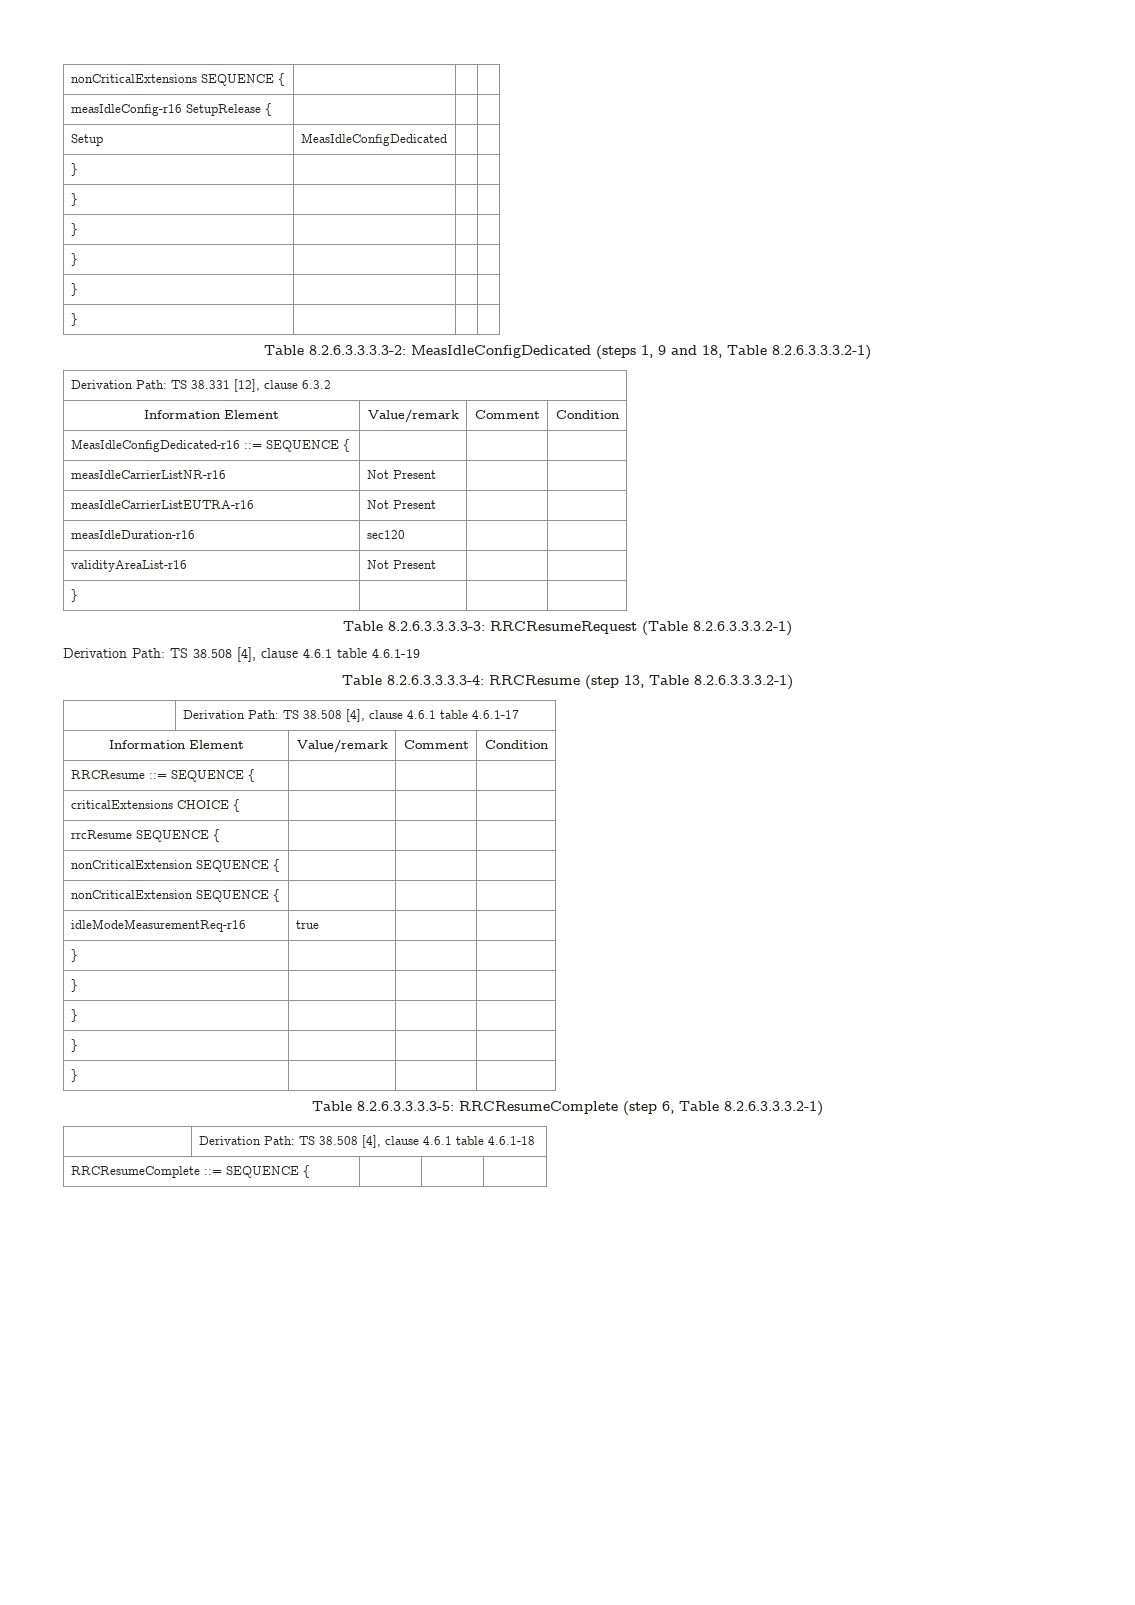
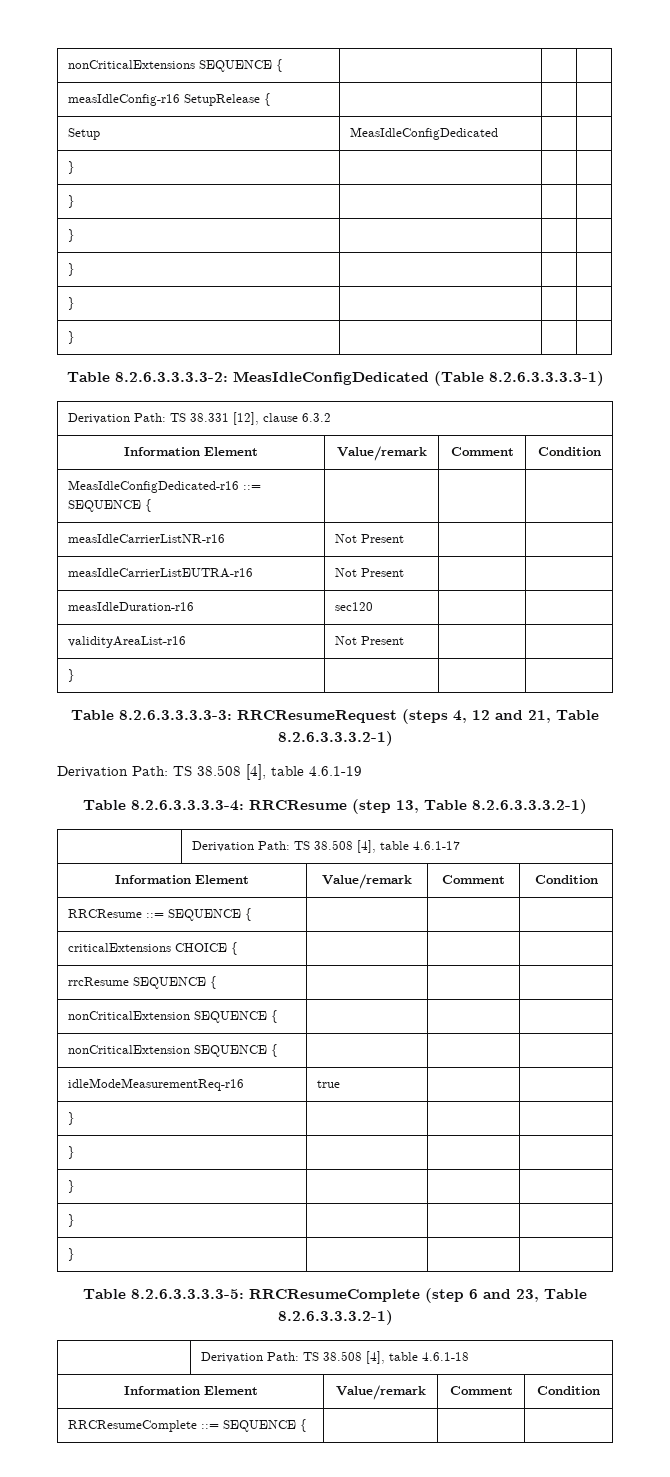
- Table 8.2.6.3.3.3.3-2: MeasIdleConfigDedicated (steps 1, 9 and 18, Table 8.2.6.3.3.3.2-1)
+ Table 8.2.6.3.3.3.3-2: MeasIdleConfigDedicated (Table 8.2.6.3.3.3.3-1)
- Table 8.2.6.3.3.3.3-3: RRCResumeRequest (Table 8.2.6.3.3.3.2-1)
+ Table 8.2.6.3.3.3.3-3: RRCResumeRequest (steps 4, 12 and 21, Table 8.2.6.3.3.3.2-1)
- Derivation Path: TS 38.508 [4], clause 4.6.1 table 4.6.1-19
+ Derivation Path: TS 38.508 [4], table 4.6.1-19
- | Derivation Path: TS 38.508 [4], clause 4.6.1 table 4.6.1-17
+ | Derivation Path: TS 38.508 [4], table 4.6.1-17
- Table 8.2.6.3.3.3.3-5: RRCResumeComplete (step 6, Table 8.2.6.3.3.3.2-1)
- | Derivation Path: TS 38.508 [4], clause 4.6.1 table 4.6.1-18
+ Table 8.2.6.3.3.3.3-5: RRCResumeComplete (step 6 and 23, Table 8.2.6.3.3.3.2-1)
+ | Derivation Path: TS 38.508 [4], table 4.6.1-18
+ Information Element | Value/remark | Comment | Condition

